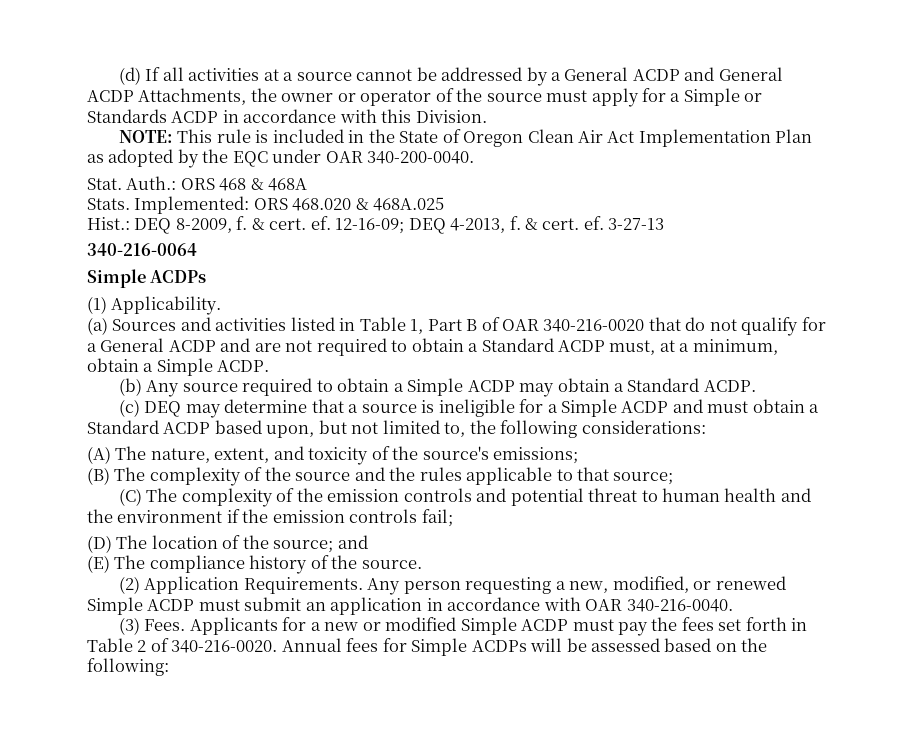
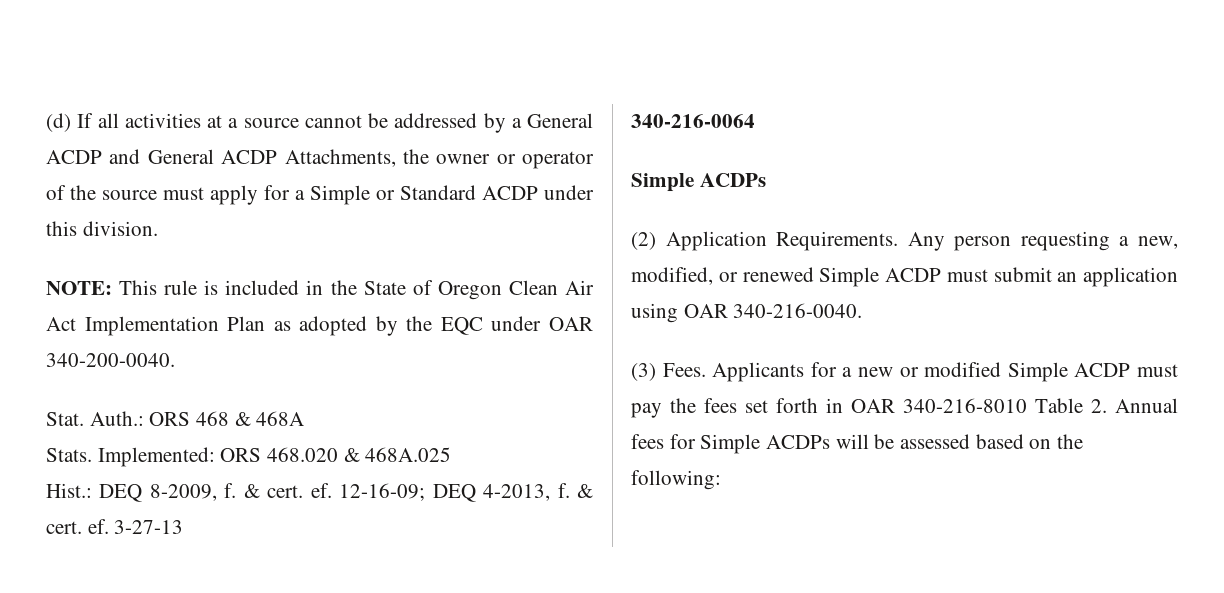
- (d) If all activities at a source cannot be addressed by a General ACDP and General ACDP Attachments, the owner or operator of the source must apply for a Simple or Standards ACDP in accordance with this Division.
+ (d) If all activities at a source cannot be addressed by a General ACDP and General ACDP Attachments, the owner or operator of the source must apply for a Simple or Standard ACDP under this division.
- (1) Applicability.
- (a) Sources and activities listed in Table 1, Part B of OAR 340-216-0020 that do not qualify for a General ACDP and are not required to obtain a Standard ACDP must, at a minimum, obtain a Simple ACDP.
- (b) Any source required to obtain a Simple ACDP may obtain a Standard ACDP.
- (c) DEQ may determine that a source is ineligible for a Simple ACDP and must obtain a Standard ACDP based upon, but not limited to, the following considerations:
- (A) The nature, extent, and toxicity of the source's emissions;
- (B) The complexity of the source and the rules applicable to that source;
- (C) The complexity of the emission controls and potential threat to human health and the environment if the emission controls fail;
- (D) The location of the source; and
- (E) The compliance history of the source.
- Any person requesting a new, modified, or renewed Simple ACDP must submit an application in accordance with OAR 340-216-0040.
+ Any person requesting a new, modified, or renewed Simple ACDP must submit an application using OAR 340-216-0040.
- Applicants for a new or modified Simple ACDP must pay the fees set forth in Table 2 of 340-216-0020. Annual fees for Simple ACDPs will be assessed based on the following:
+ Applicants for a new or modified Simple ACDP must pay the fees set forth in OAR 340-216-8010 Table 2. Annual fees for Simple ACDPs will be assessed based on the following:

